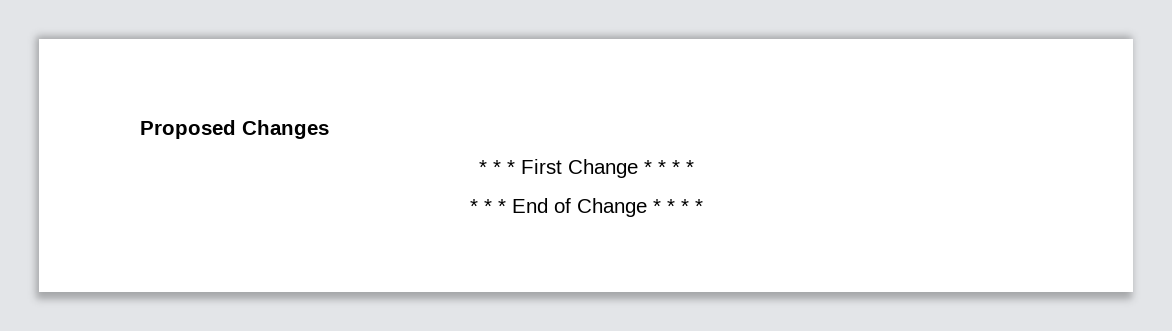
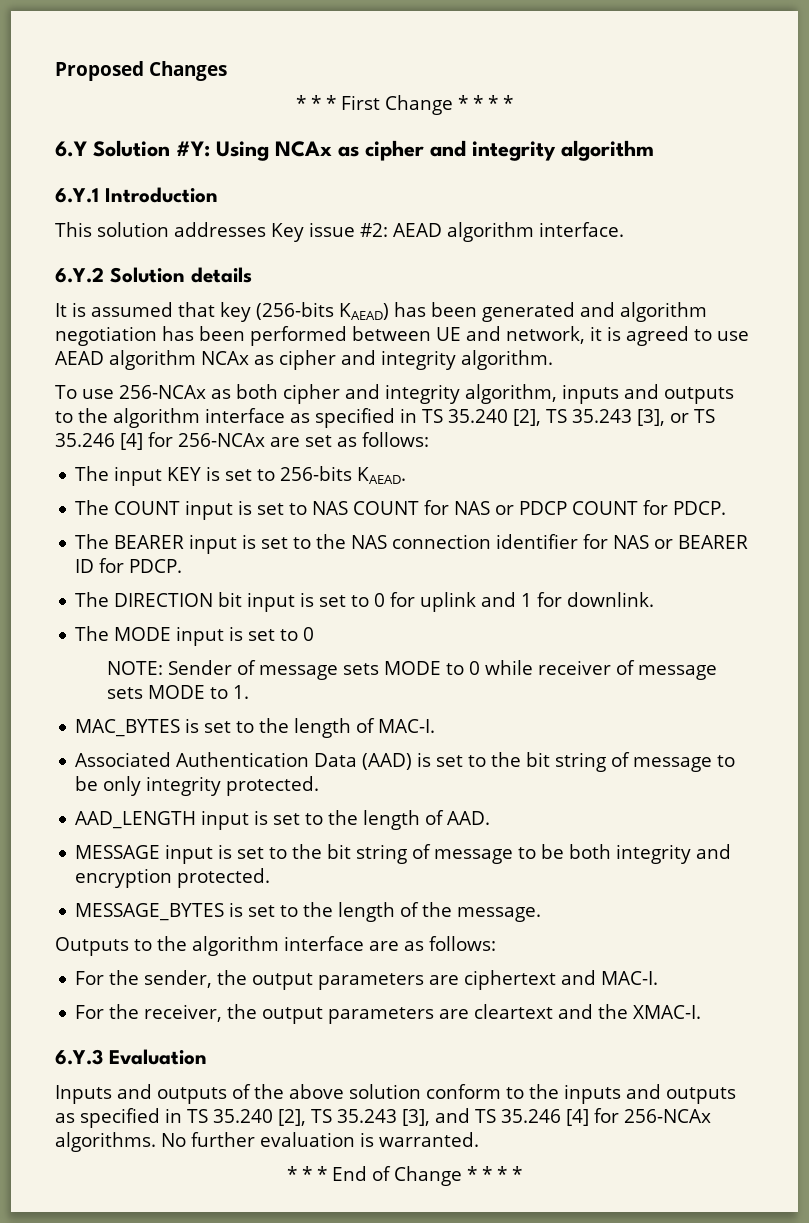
+ 6.Y Solution #Y: Using NCAx as cipher and integrity algorithm
+ 6.Y.1 Introduction
+ This solution addresses Key issue #2: AEAD algorithm interface.
+ 6.Y.2 Solution details
+ It is assumed that key (256-bits KAEAD) has been generated and algorithm negotiation has been performed between UE and network, it is agreed to use AEAD algorithm NCAx as cipher and integrity algorithm.
+ To use 256-NCAx as both cipher and integrity algorithm, inputs and outputs to the algorithm interface as specified in TS 35.240 [2], TS 35.243 [3], or TS 35.246 [4] for 256-NCAx are set as follows:
+ The input KEY is set to 256-bits KAEAD.
+ The COUNT input is set to NAS COUNT for NAS or PDCP COUNT for PDCP.
+ The BEARER input is set to the NAS connection identifier for NAS or BEARER ID for PDCP.
+ The DIRECTION bit input is set to 0 for uplink and 1 for downlink.
+ The MODE input is set to 0
+ NOTE: Sender of message sets MODE to 0 while receiver of message sets MODE to 1.
+ MAC_BYTES is set to the length of MAC-I.
+ Associated Authentication Data (AAD) is set to the bit string of message to be only integrity protected.
+ AAD_LENGTH input is set to the length of AAD.
+ MESSAGE input is set to the bit string of message to be both integrity and encryption protected.
+ MESSAGE_BYTES is set to the length of the message.
+ Outputs to the algorithm interface are as follows:
+ For the sender, the output parameters are ciphertext and MAC-I.
+ For the receiver, the output parameters are cleartext and the XMAC-I.
+ 6.Y.3 Evaluation
+ Inputs and outputs of the above solution conform to the inputs and outputs as specified in TS 35.240 [2], TS 35.243 [3], and TS 35.246 [4] for 256-NCAx algorithms. No further evaluation is warranted.

